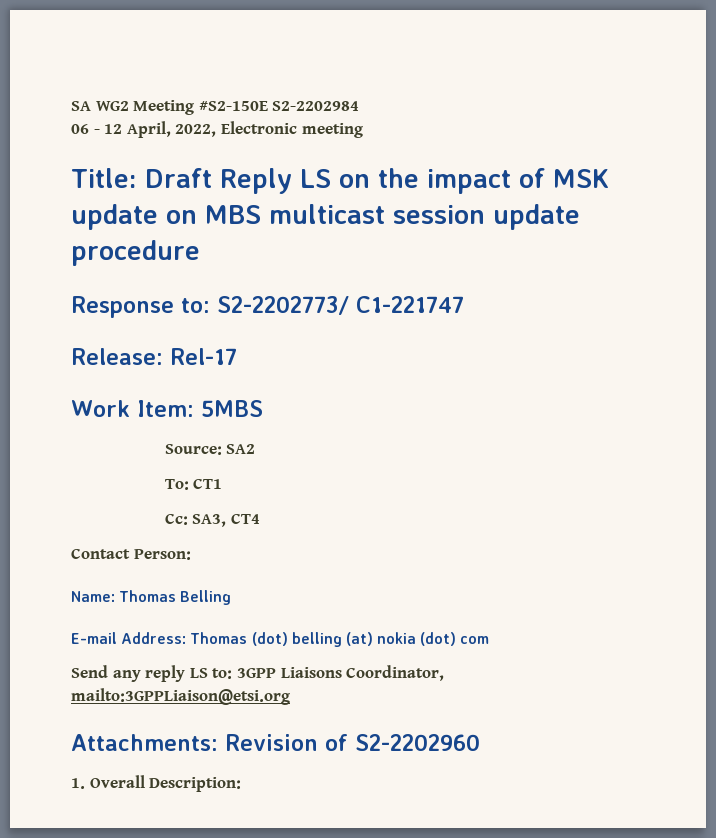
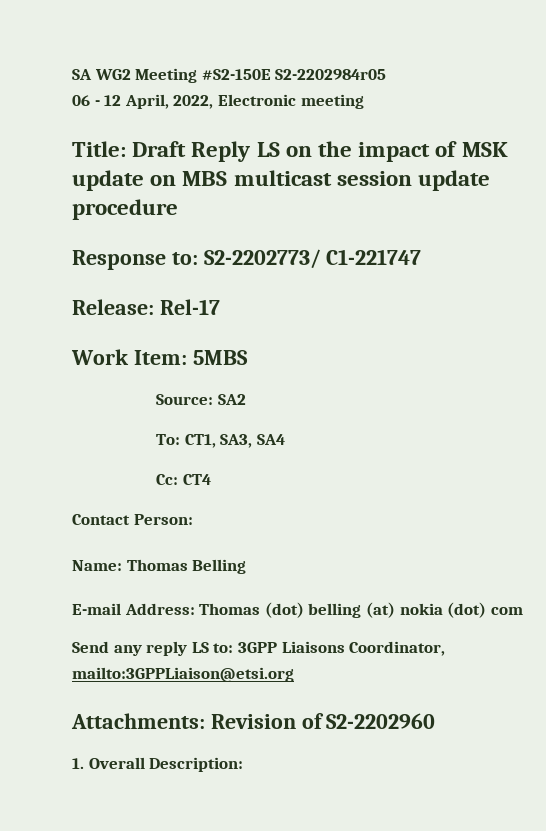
- SA WG2 Meeting #S2-150E S2-2202984
+ SA WG2 Meeting #S2-150E S2-2202984r05
- To: CT1
+ To: CT1, SA3, SA4
- Cc: SA3, CT4
+ Cc: CT4

